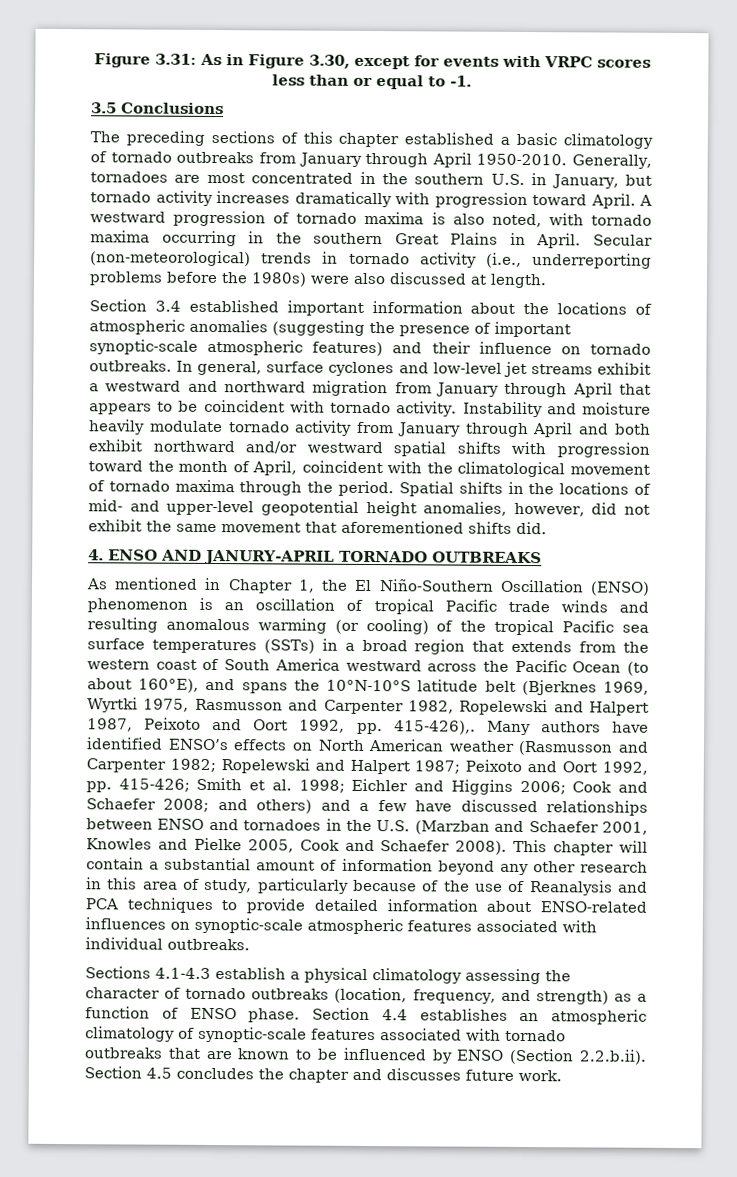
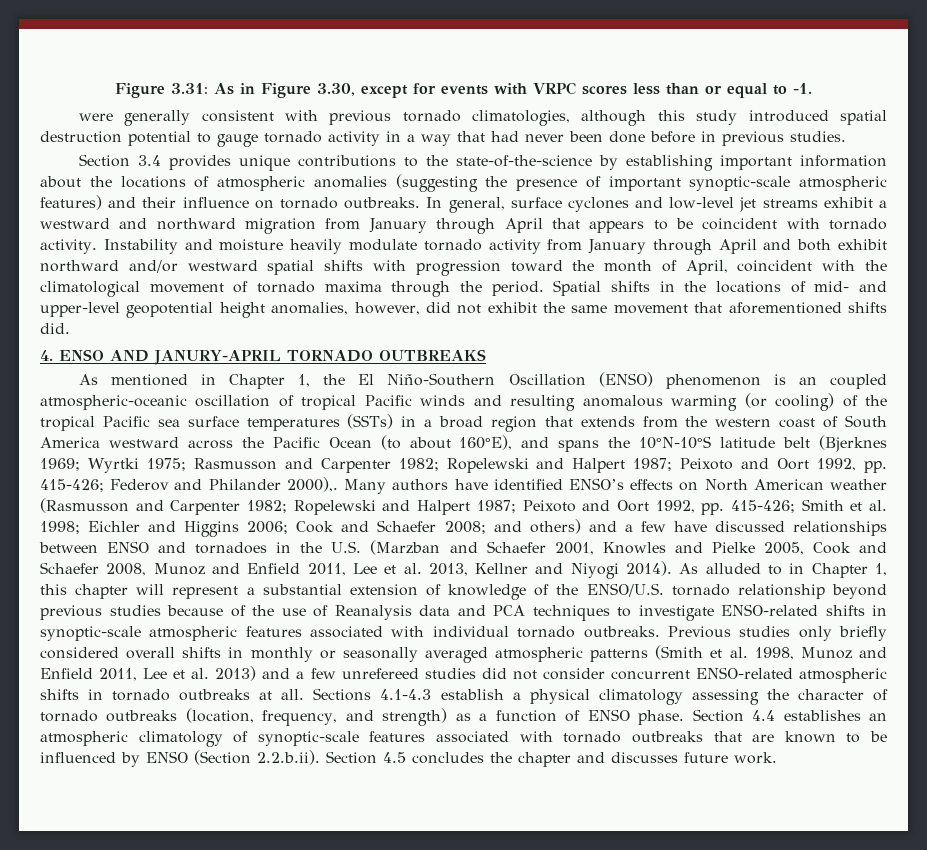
- 3.5 Conclusions
- The preceding sections of this chapter established a basic climatology of tornado outbreaks from January through April 1950-2010. Generally, tornadoes are most concentrated in the southern U.S. in January, but tornado activity increases dramatically with progression toward April. A westward progression of tornado maxima is also noted, with tornado maxima occurring in the southern Great Plains in April. Secular (non-meteorological) trends in tornado activity (i.e., underreporting problems before the 1980s) were also discussed at length.
- Section 3.4 established important information about the locations of atmospheric anomalies (suggesting the presence of important synoptic-scale atmospheric features) and their influence on tornado outbreaks.
+ were generally consistent with previous tornado climatologies, although this study introduced spatial destruction potential to gauge tornado activity in a way that had never been done before in previous studies.
+ Section 3.4 provides unique contributions to the state-of-the-science by establishing important information about the locations of atmospheric anomalies (suggesting the presence of important synoptic-scale atmospheric features) and their influence on tornado outbreaks.
- As mentioned in Chapter 1, the El Niño-Southern Oscillation (ENSO) phenomenon is an oscillation of tropical Pacific trade winds and resulting anomalous warming (or cooling) of the tropical Pacific sea surface temperatures (SSTs) in a broad region that extends from the western coast of South America westward across the Pacific Ocean (to about 160°E), and spans the 10°N-10°S latitude belt (Bjerknes 1969, Wyrtki 1975, Rasmusson and Carpenter 1982, Ropelewski and Halpert 1987, Peixoto and Oort 1992, pp. 415-426),.
+ As mentioned in Chapter 1, the El Niño-Southern Oscillation (ENSO) phenomenon is an coupled atmospheric-oceanic oscillation of tropical Pacific winds and resulting anomalous warming (or cooling) of the tropical Pacific sea surface temperatures (SSTs) in a broad region that extends from the western coast of South America westward across the Pacific Ocean (to about 160°E), and spans the 10°N-10°S latitude belt (Bjerknes 1969; Wyrtki 1975; Rasmusson and Carpenter 1982; Ropelewski and Halpert 1987; Peixoto and Oort 1992, pp. 415-426; Federov and Philander 2000),.
- and others) and a few have discussed relationships between ENSO and tornadoes in the U.S. (Marzban and Schaefer 2001, Knowles and Pielke 2005, Cook and Schaefer 2008). This chapter will contain a substantial amount of information beyond any other research in this area of study, particularly because of the use of Reanalysis and PCA techniques to provide detailed information about ENSO-related influences on synoptic-scale atmospheric features associated with individual outbreaks.
- Sections 4.1-4.3 establish a physical climatology assessing the character of tornado outbreaks (location, frequency, and strength) as a function of ENSO phase.
+ and others) and a few have discussed relationships between ENSO and tornadoes in the U.S. (Marzban and Schaefer 2001, Knowles and Pielke 2005, Cook and Schaefer 2008, Munoz and Enfield 2011, Lee et al. 2013, Kellner and Niyogi 2014). As alluded to in Chapter 1, this chapter will represent a substantial extension of knowledge of the ENSO/U.S. tornado relationship beyond previous studies because of the use of Reanalysis data and PCA techniques to investigate ENSO-related shifts in synoptic-scale atmospheric features associated with individual tornado outbreaks. Previous studies only briefly considered overall shifts in monthly or seasonally averaged atmospheric patterns (Smith et al. 1998, Munoz and Enfield 2011, Lee et al. 2013) and a few unrefereed studies did not consider concurrent ENSO-related atmospheric shifts in tornado outbreaks at all. Sections 4.1-4.3 establish a physical climatology assessing the character of tornado outbreaks (location, frequency, and strength) as a function of ENSO phase.

